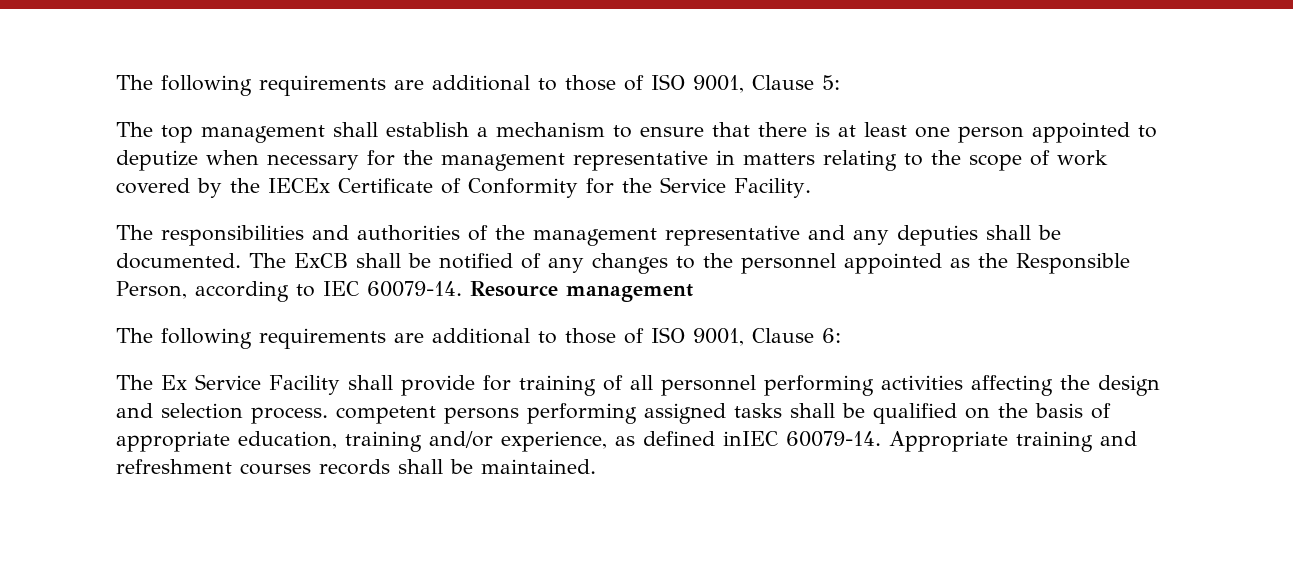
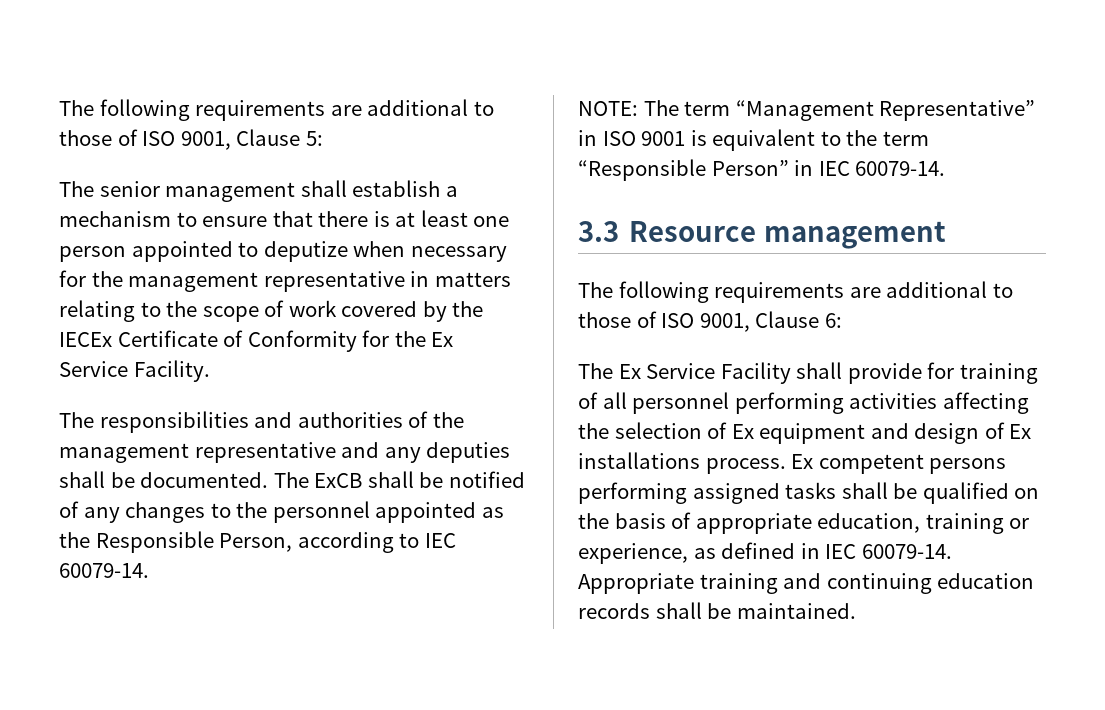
- The top management shall establish a mechanism to ensure that there is at least one person appointed to deputize when necessary for the management representative in matters relating to the scope of work covered by the IECEx Certificate of Conformity for the Service Facility.
+ The senior management shall establish a mechanism to ensure that there is at least one person appointed to deputize when necessary for the management representative in matters relating to the scope of work covered by the IECEx Certificate of Conformity for the Ex Service Facility.
- The ExCB shall be notified of any changes to the personnel appointed as the Responsible Person, according to IEC 60079-14. Resource management
+ The ExCB shall be notified of any changes to the personnel appointed as the Responsible Person, according to IEC 60079-14.
+ NOTE: The term “Management Representative” in ISO 9001 is equivalent to the term “Responsible Person” in IEC 60079-14.
+ 3.3 Resource management
- The Ex Service Facility shall provide for training of all personnel performing activities affecting the design and selection process. competent persons performing assigned tasks shall be qualified on the basis of appropriate education, training and/or experience, as defined inIEC 60079-14.
+ The Ex Service Facility shall provide for training of all personnel performing activities affecting the selection of Ex equipment and design of Ex installations process. Ex competent persons performing assigned tasks shall be qualified on the basis of appropriate education, training or experience, as defined in IEC 60079-14.
- Appropriate training and refreshment courses records shall be maintained.
+ Appropriate training and continuing education records shall be maintained.

